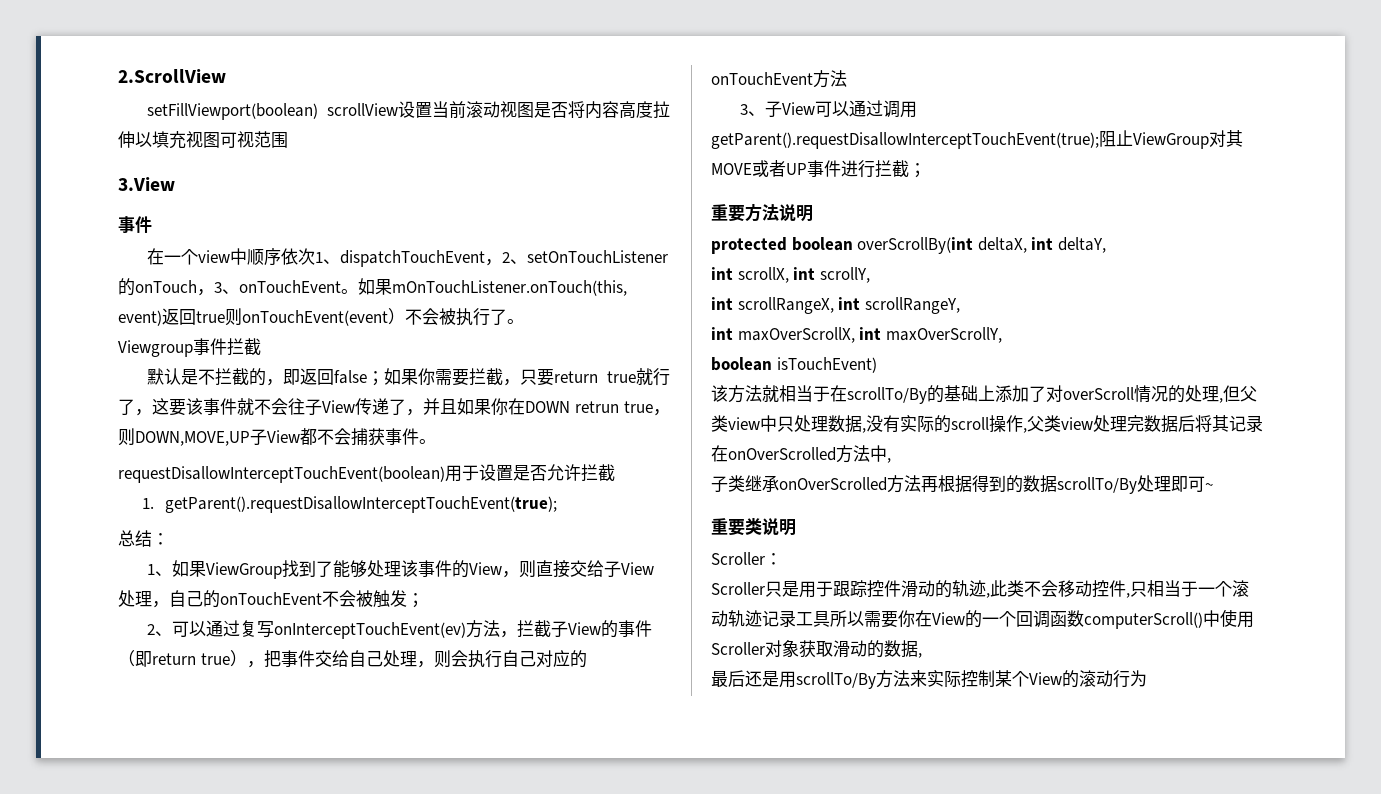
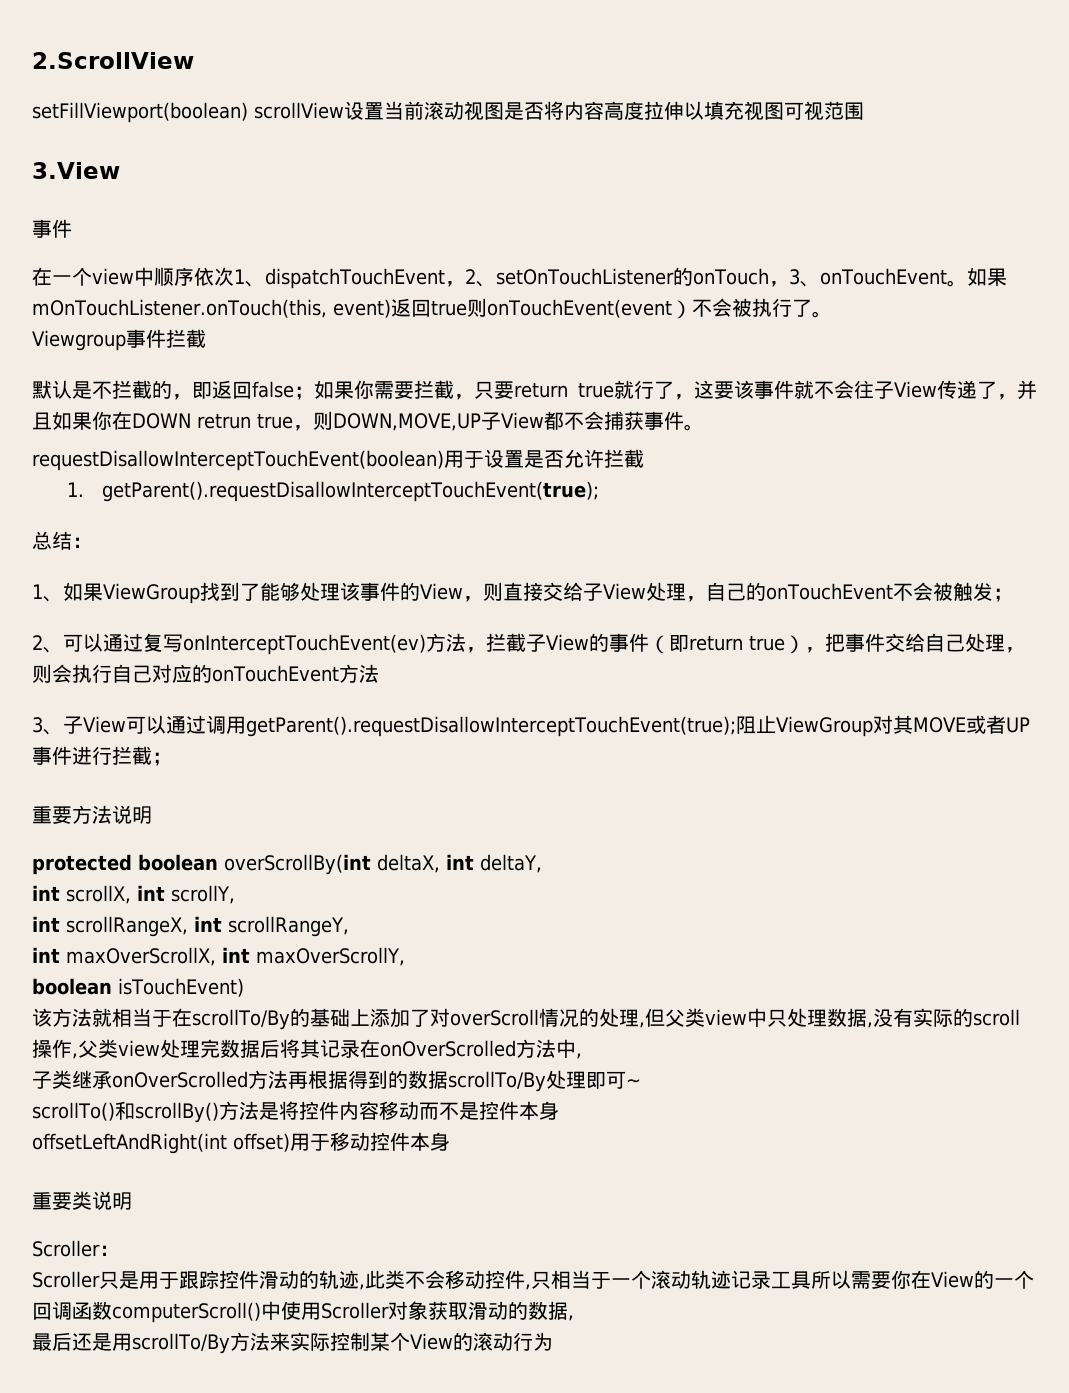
+ scrollTo()和scrollBy()方法是将控件内容移动而不是控件本身
+ offsetLeftAndRight(int offset)用于移动控件本身

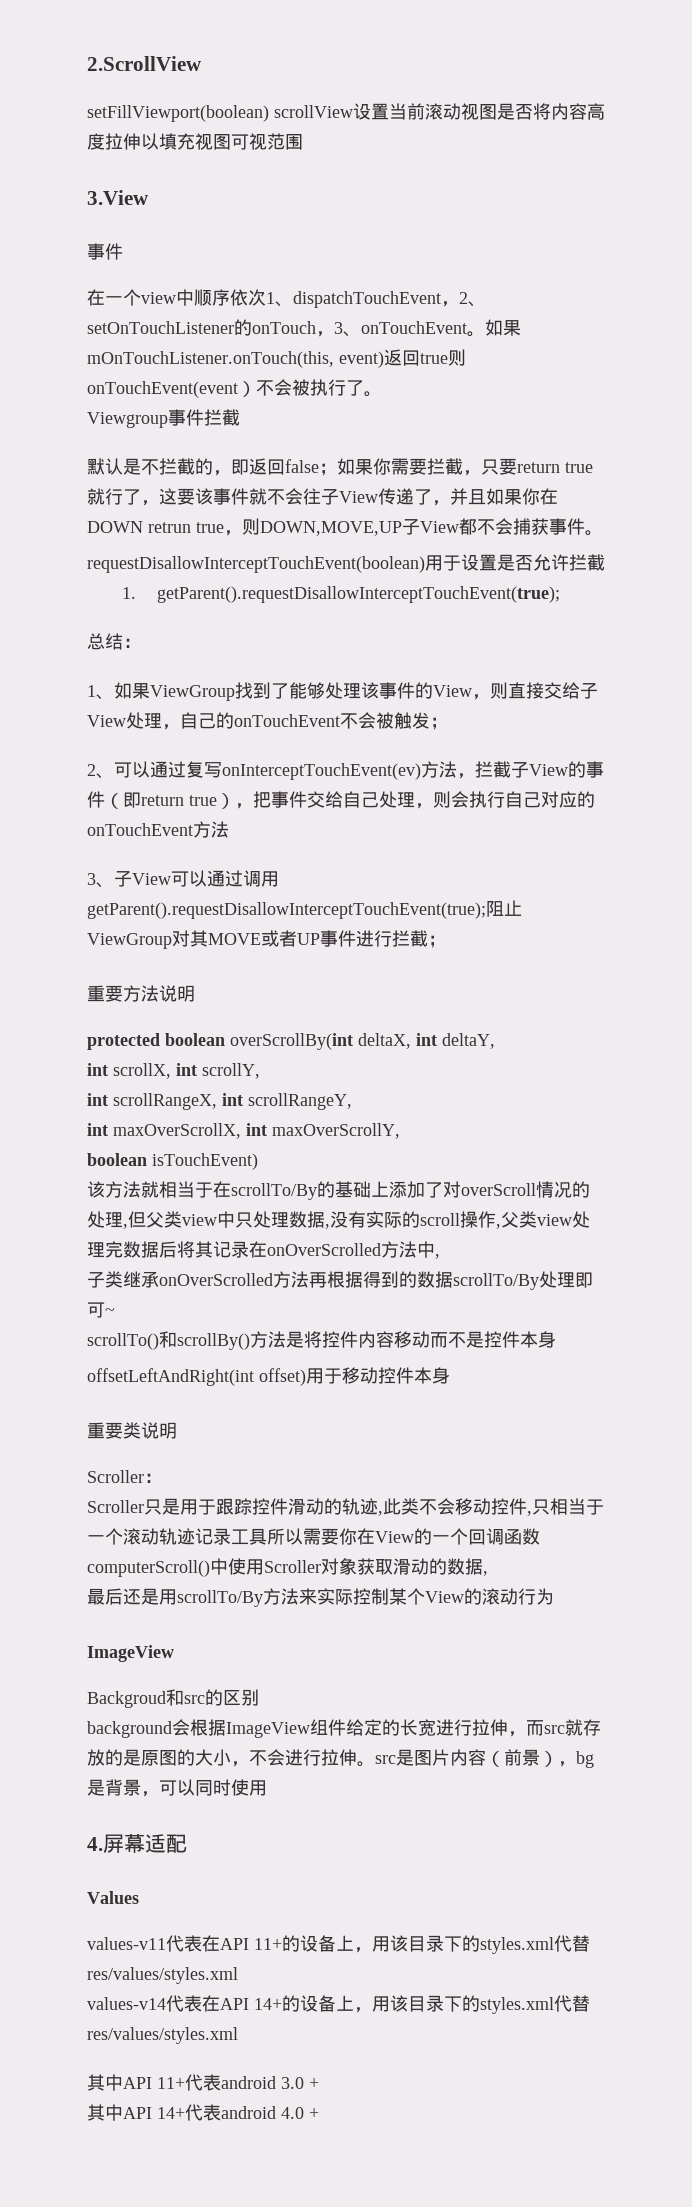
  最后还是用scrollTo/By方法来实际控制某个View的滚动行为
+ ImageView
+ Backgroud和src的区别
+ background会根据ImageView组件给定的长宽进行拉伸，而src就存放的是原图的大小，不会进行拉伸。src是图片内容（前景），bg是背景，可以同时使用
+ 4.屏幕适配
+ Values
+ values-v11代表在API 11+的设备上，用该目录下的styles.xml代替res/values/styles.xml
+ values-v14代表在API 14+的设备上，用该目录下的styles.xml代替res/values/styles.xml
+ 其中API 11+代表android 3.0 +
+ 其中API 14+代表android 4.0 +

